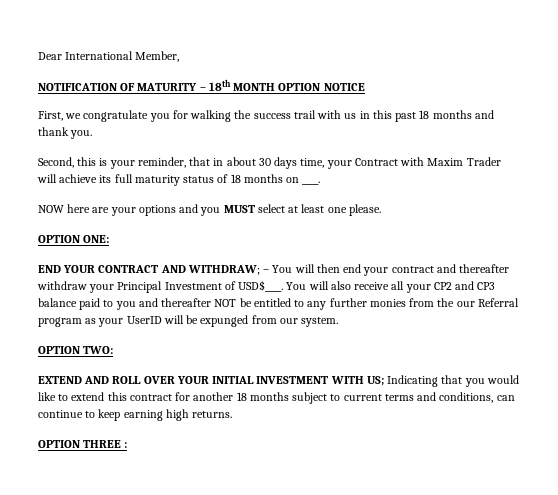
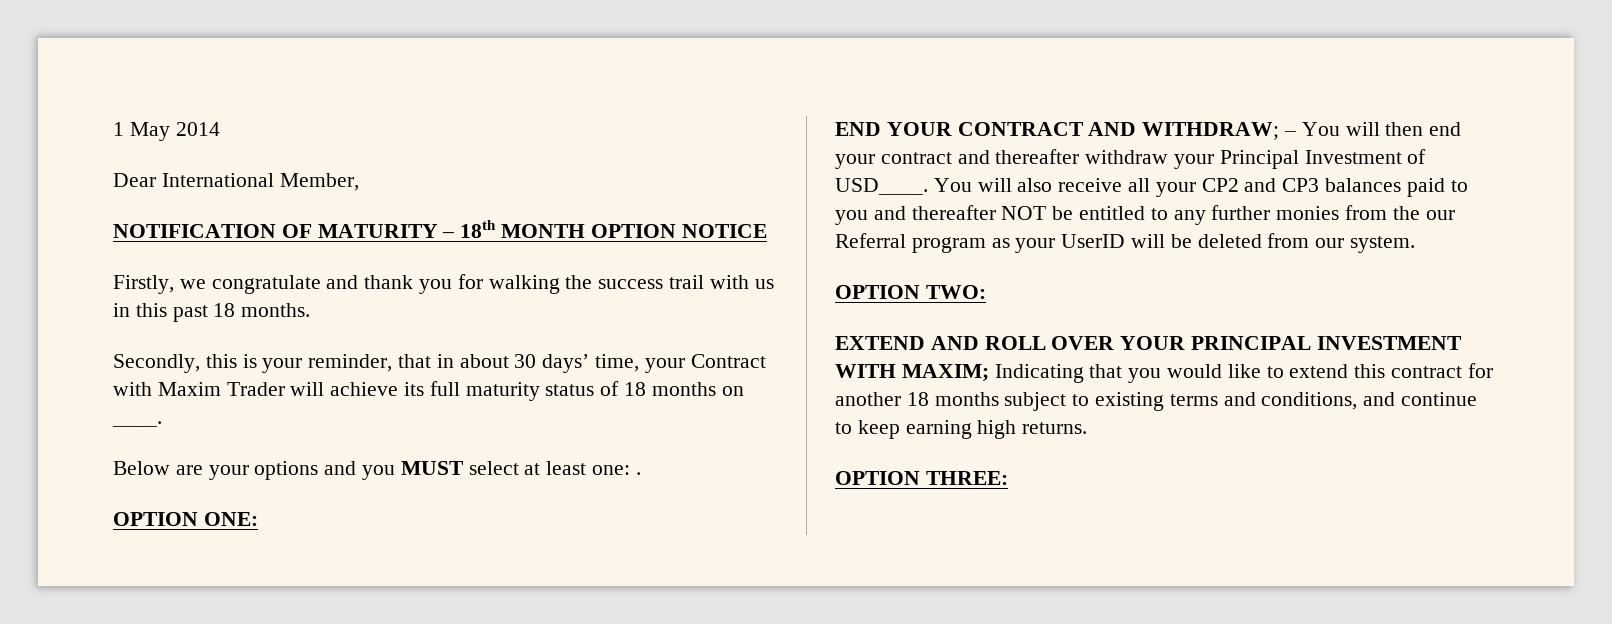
+ 1 May 2014
- First, we congratulate you for walking the success trail with us in this past 18 months and thank you.
- Second, this is your reminder, that in about 30 days time, your Contract with Maxim Trader will achieve its full maturity status of 18 months on ____.
+ Firstly, we congratulate and thank you for walking the success trail with us in this past 18 months.
+ Secondly, this is your reminder, that in about 30 days’ time, your Contract with Maxim Trader will achieve its full maturity status of 18 months on ____.
- NOW here are your options and you MUST select at least one please.
+ Below are your options and you MUST select at least one: .
- END YOUR CONTRACT AND WITHDRAW; – You will then end your contract and thereafter withdraw your Principal Investment of USD$____.
+ END YOUR CONTRACT AND WITHDRAW; – You will then end your contract and thereafter withdraw your Principal Investment of USD____.
- You will also receive all your CP2 and CP3 balance paid to you and thereafter NOT be entitled to any further monies from the our Referral program as your UserID will be expunged from our system.
+ You will also receive all your CP2 and CP3 balances paid to you and thereafter NOT be entitled to any further monies from the our Referral program as your UserID will be deleted from our system.
- EXTEND AND ROLL OVER YOUR INITIAL INVESTMENT WITH US; Indicating that you would like to extend this contract for another 18 months subject to current terms and conditions, can continue to keep earning high returns.
+ EXTEND AND ROLL OVER YOUR PRINCIPAL INVESTMENT WITH MAXIM; Indicating that you would like to extend this contract for another 18 months subject to existing terms and conditions, and continue to keep earning high returns.
- OPTION THREE :
+ OPTION THREE:

